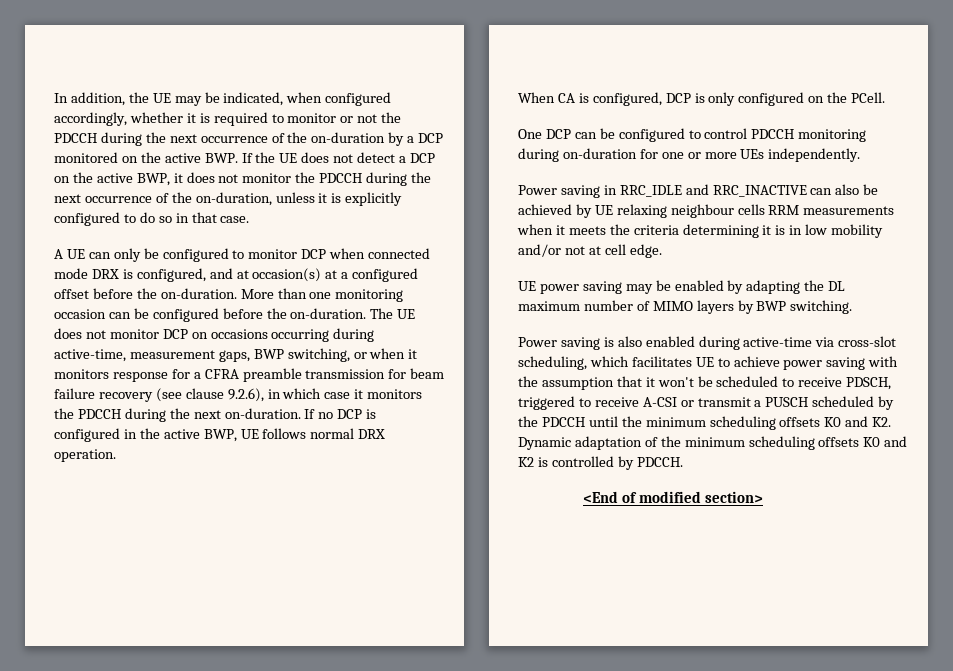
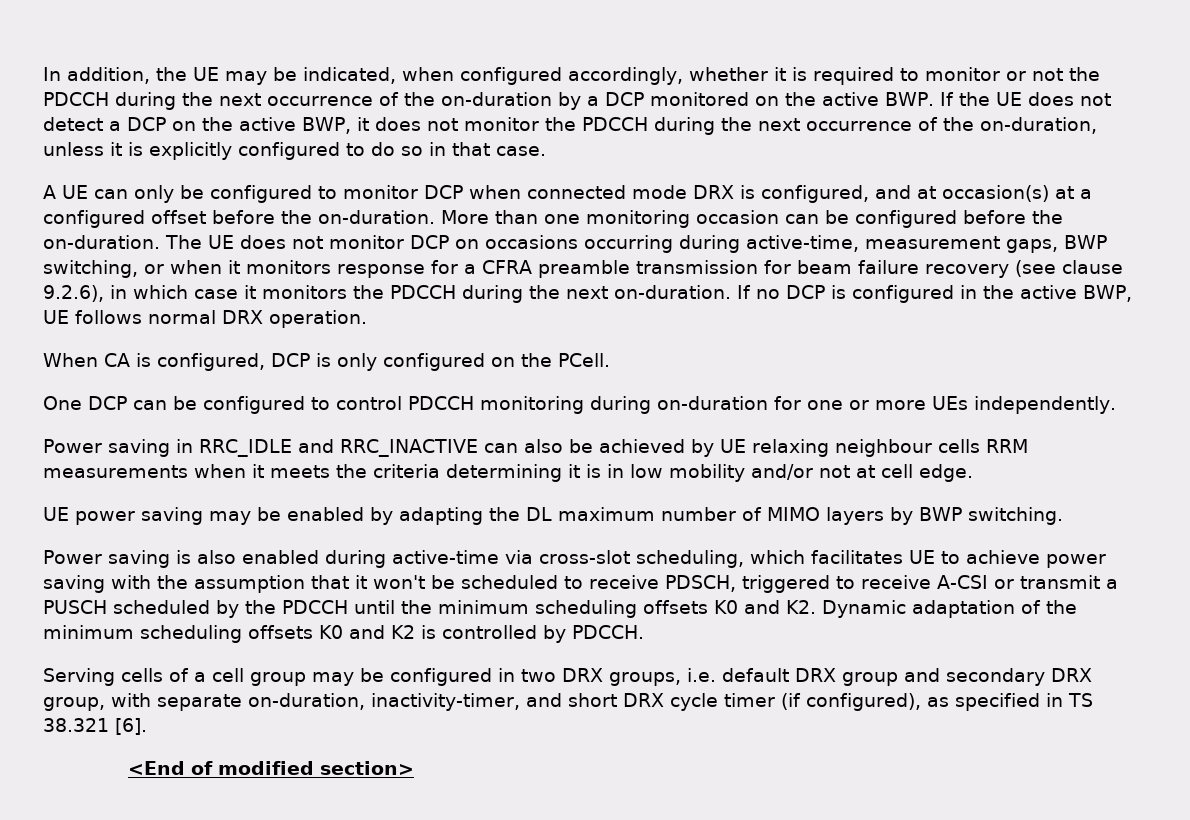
+ Serving cells of a cell group may be configured in two DRX groups, i.e. default DRX group and secondary DRX group, with separate on-duration, inactivity-timer, and short DRX cycle timer (if configured), as specified in TS 38.321 [6].

